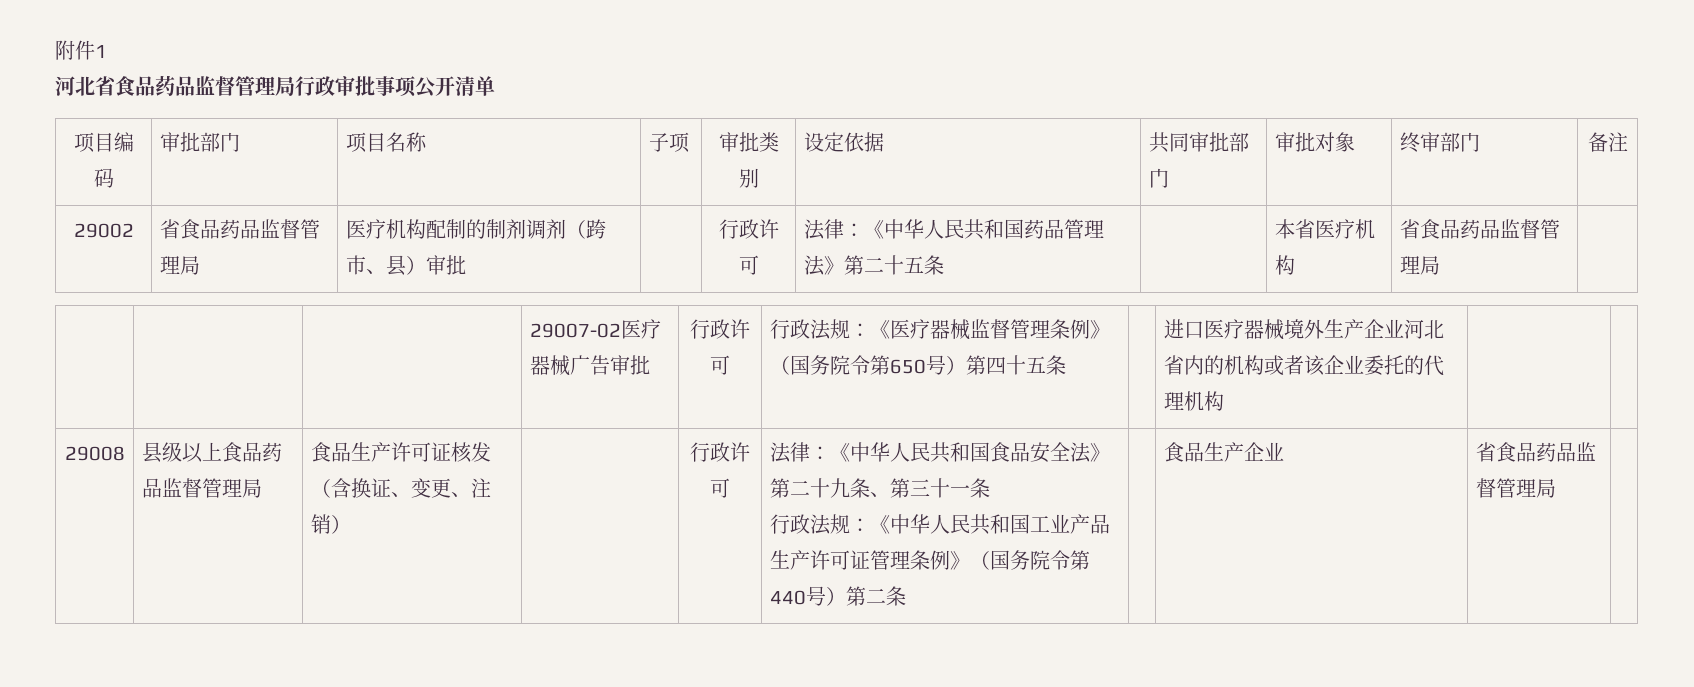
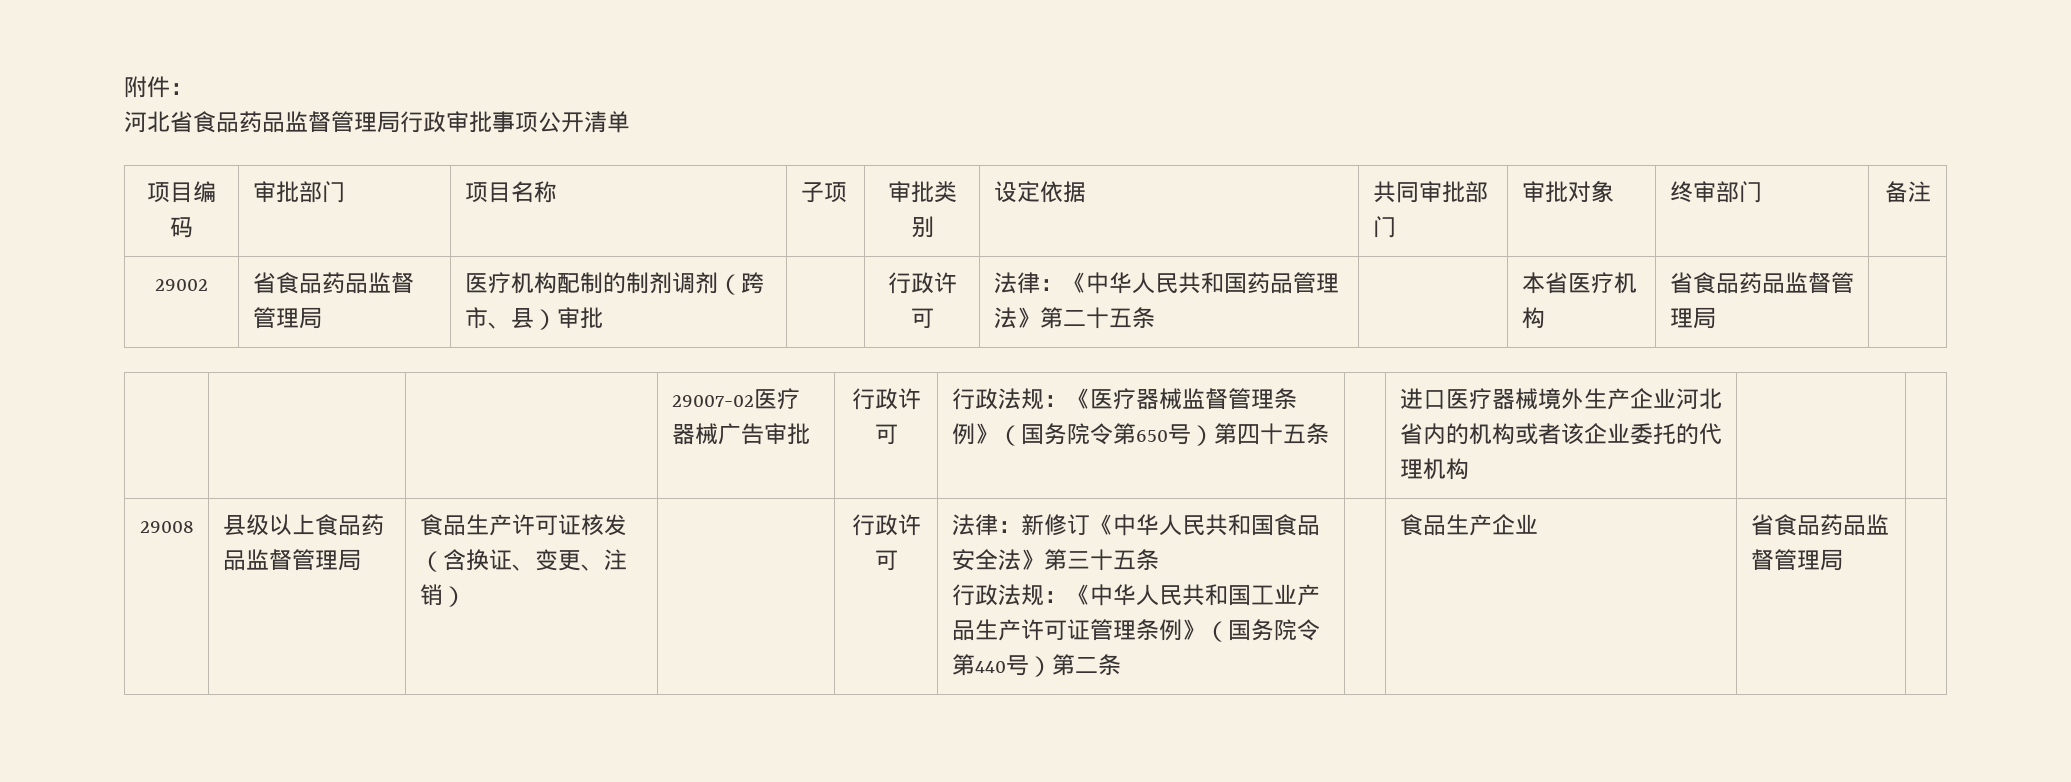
- 附件1
+ 附件：
- 法律：《中华人民共和国食品安全法》第二十九条、第三十一条
+ 法律：新修订《中华人民共和国食品安全法》第三十五条

